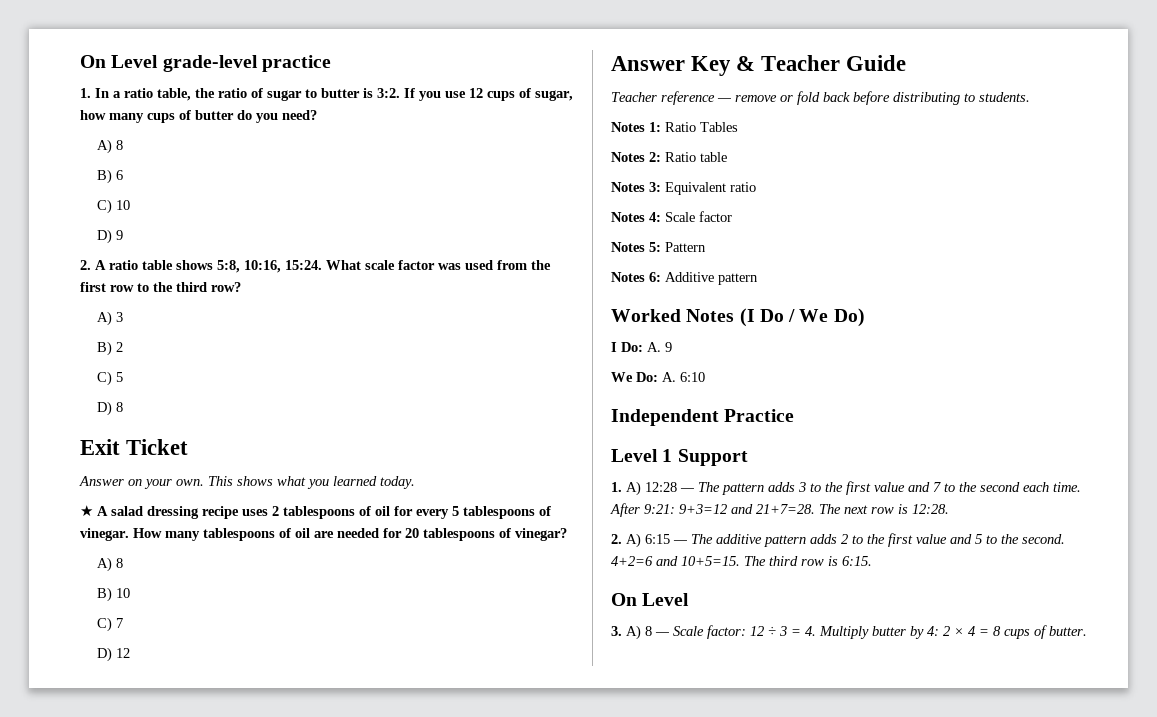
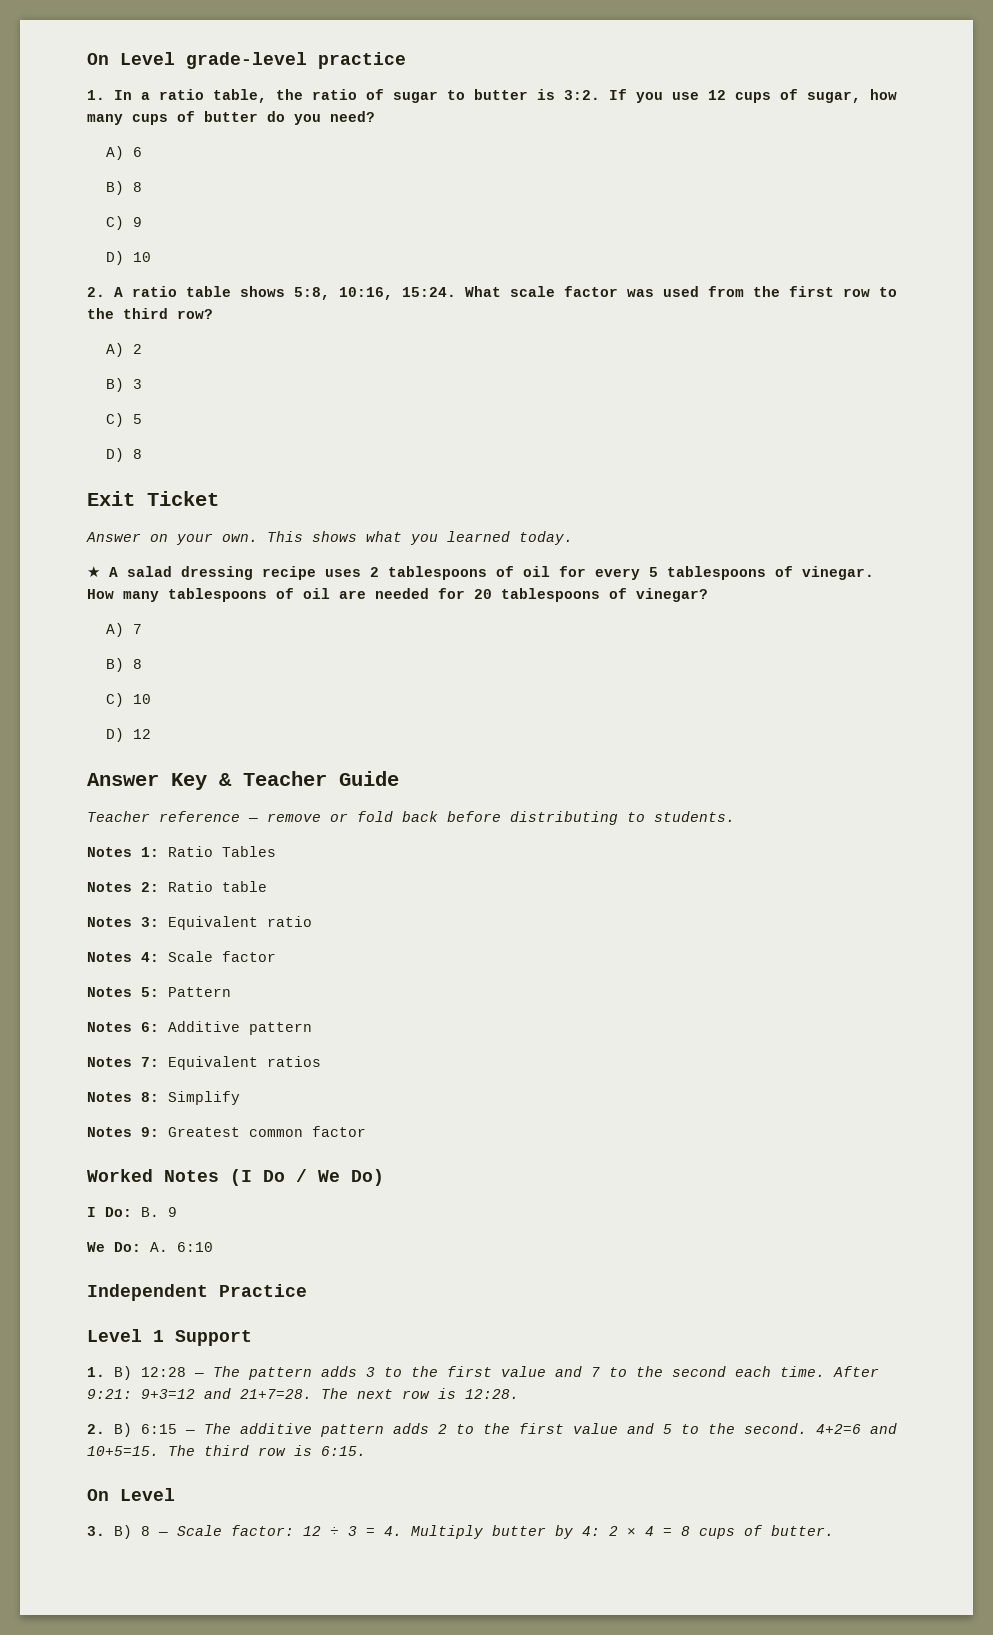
  If you use 12 cups of sugar, how many cups of butter do you need?
- A) 8
- B) 6
- C) 10
- D) 9
+ A) 6
+ B) 8
+ C) 9
+ D) 10
- A) 3
- B) 2
+ A) 2
+ B) 3
  How many tablespoons of oil are needed for 20 tablespoons of vinegar?
- A) 8
- B) 10
- C) 7
+ A) 7
+ B) 8
+ C) 10
+ Notes 7: Equivalent ratios
+ Notes 8: Simplify
+ Notes 9: Greatest common factor
- I Do: A. 9
+ I Do: B. 9
- 1. A) 12:28 — The pattern adds 3 to the first value and 7 to the second each time.
+ 1. B) 12:28 — The pattern adds 3 to the first value and 7 to the second each time.
- 2. A) 6:15 — The additive pattern adds 2 to the first value and 5 to the second.
+ 2. B) 6:15 — The additive pattern adds 2 to the first value and 5 to the second.
- 3. A) 8 — Scale factor: 12 ÷ 3 = 4. Multiply butter by 4: 2 × 4 = 8 cups of butter.
+ 3. B) 8 — Scale factor: 12 ÷ 3 = 4. Multiply butter by 4: 2 × 4 = 8 cups of butter.

